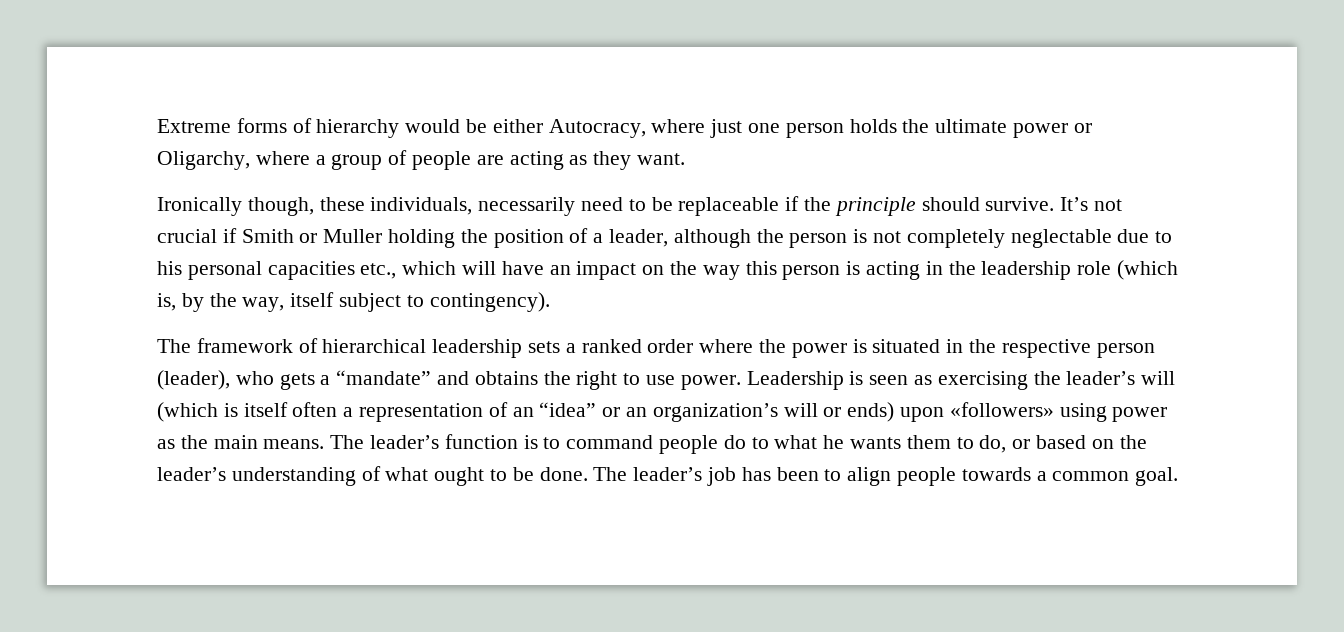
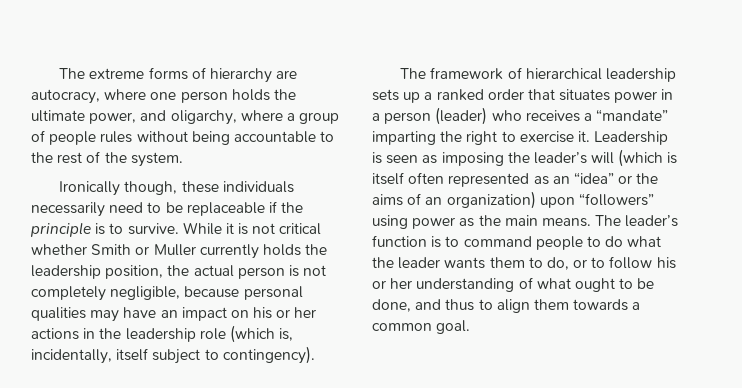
- Extreme forms of hierarchy would be either Autocracy, where just one person holds the ultimate power or Oligarchy, where a group of people are acting as they want.
+ The extreme forms of hierarchy are autocracy, where one person holds the ultimate power, and oligarchy, where a group of people rules without being accountable to the rest of the system.
- Ironically though, these individuals, necessarily need to be replaceable if the principle should survive. It’s not crucial if Smith or Muller holding the position of a leader, although the person is not completely neglectable due to his personal capacities etc., which will have an impact on the way this person is acting in the leadership role (which is, by the way, itself subject to contingency).
+ Ironically though, these individuals necessarily need to be replaceable if the principle is to survive. While it is not critical whether Smith or Muller currently holds the leadership position, the actual person is not completely negligible, because personal qualities may have an impact on his or her actions in the leadership role (which is, incidentally, itself subject to contingency).
- The framework of hierarchical leadership sets a ranked order where the power is situated in the respective person (leader), who gets a “mandate” and obtains the right to use power.
+ The framework of hierarchical leadership sets up a ranked order that situates power in a person (leader) who receives a “mandate” imparting the right to exercise it.
- Leadership is seen as exercising the leader’s will (which is itself often a representation of an “idea” or an organization’s will or ends) upon «followers» using power as the main means.
+ Leadership is seen as imposing the leader’s will (which is itself often represented as an “idea” or the aims of an organization) upon “followers” using power as the main means.
- The leader’s function is to command people do to what he wants them to do, or based on the leader’s understanding of what ought to be done. The leader’s job has been to align people towards a common goal.
+ The leader’s function is to command people to do what the leader wants them to do, or to follow his or her understanding of what ought to be done, and thus to align them towards a common goal.

